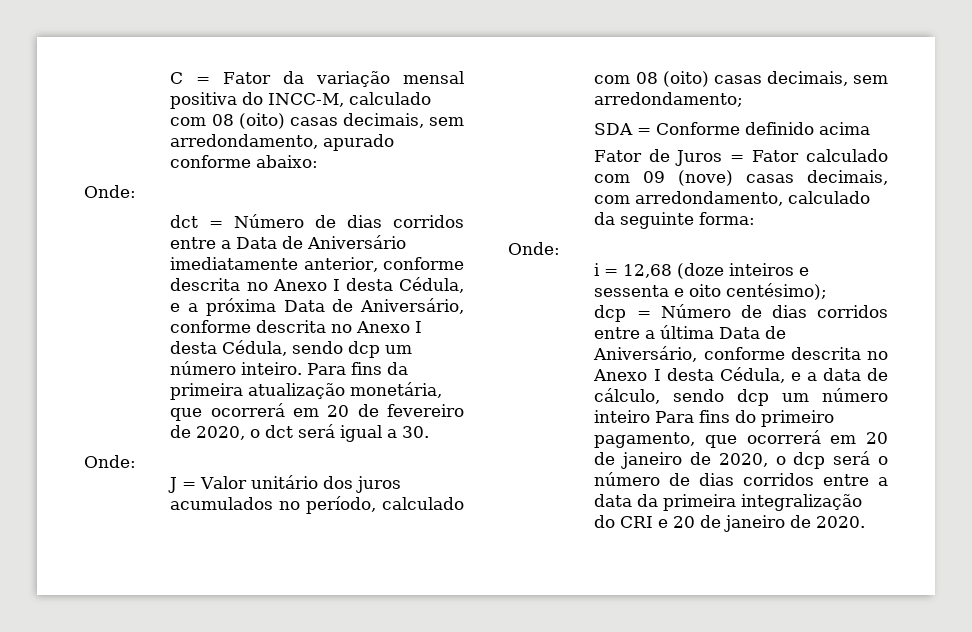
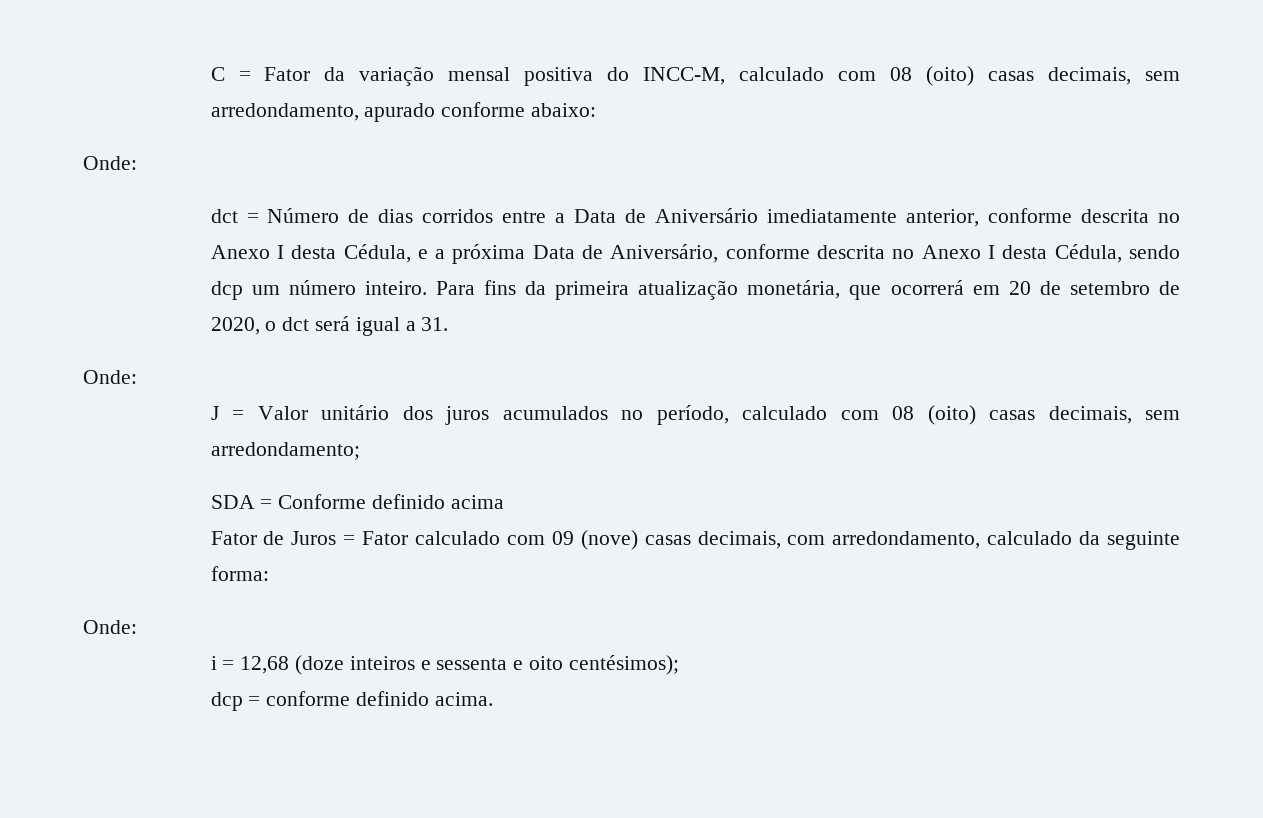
- Para fins da primeira atualização monetária, que ocorrerá em 20 de fevereiro de 2020, o dct será igual a 30.
+ Para fins da primeira atualização monetária, que ocorrerá em 20 de setembro de 2020, o dct será igual a 31.
- i = 12,68 (doze inteiros e sessenta e oito centésimo);
+ i = 12,68 (doze inteiros e sessenta e oito centésimos);
- dcp = Número de dias corridos entre a última Data de Aniversário, conforme descrita no Anexo I desta Cédula, e a data de cálculo, sendo dcp um número inteiro Para fins do primeiro pagamento, que ocorrerá em 20 de janeiro de 2020, o dcp será o número de dias corridos entre a data da primeira integralização do CRI e 20 de janeiro de 2020.
+ dcp = conforme definido acima.

